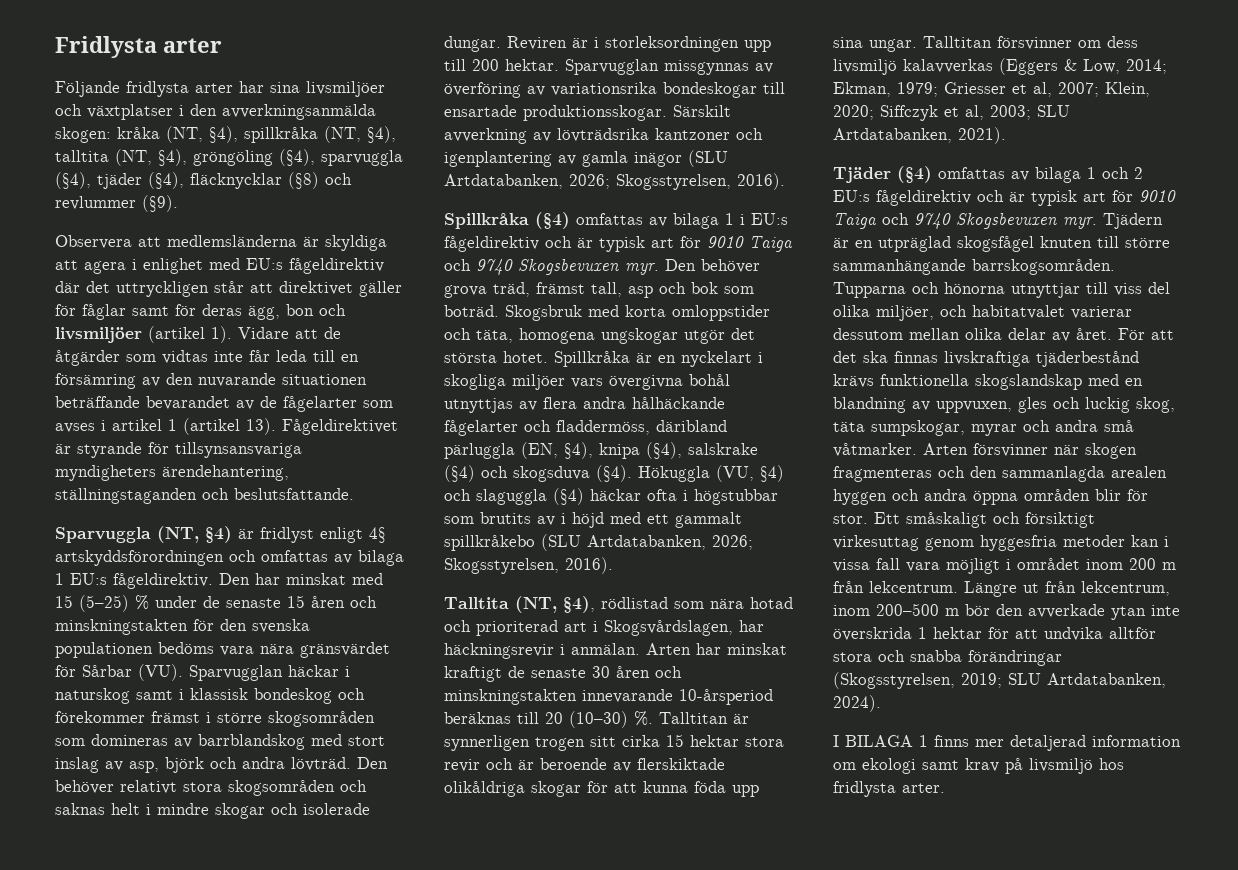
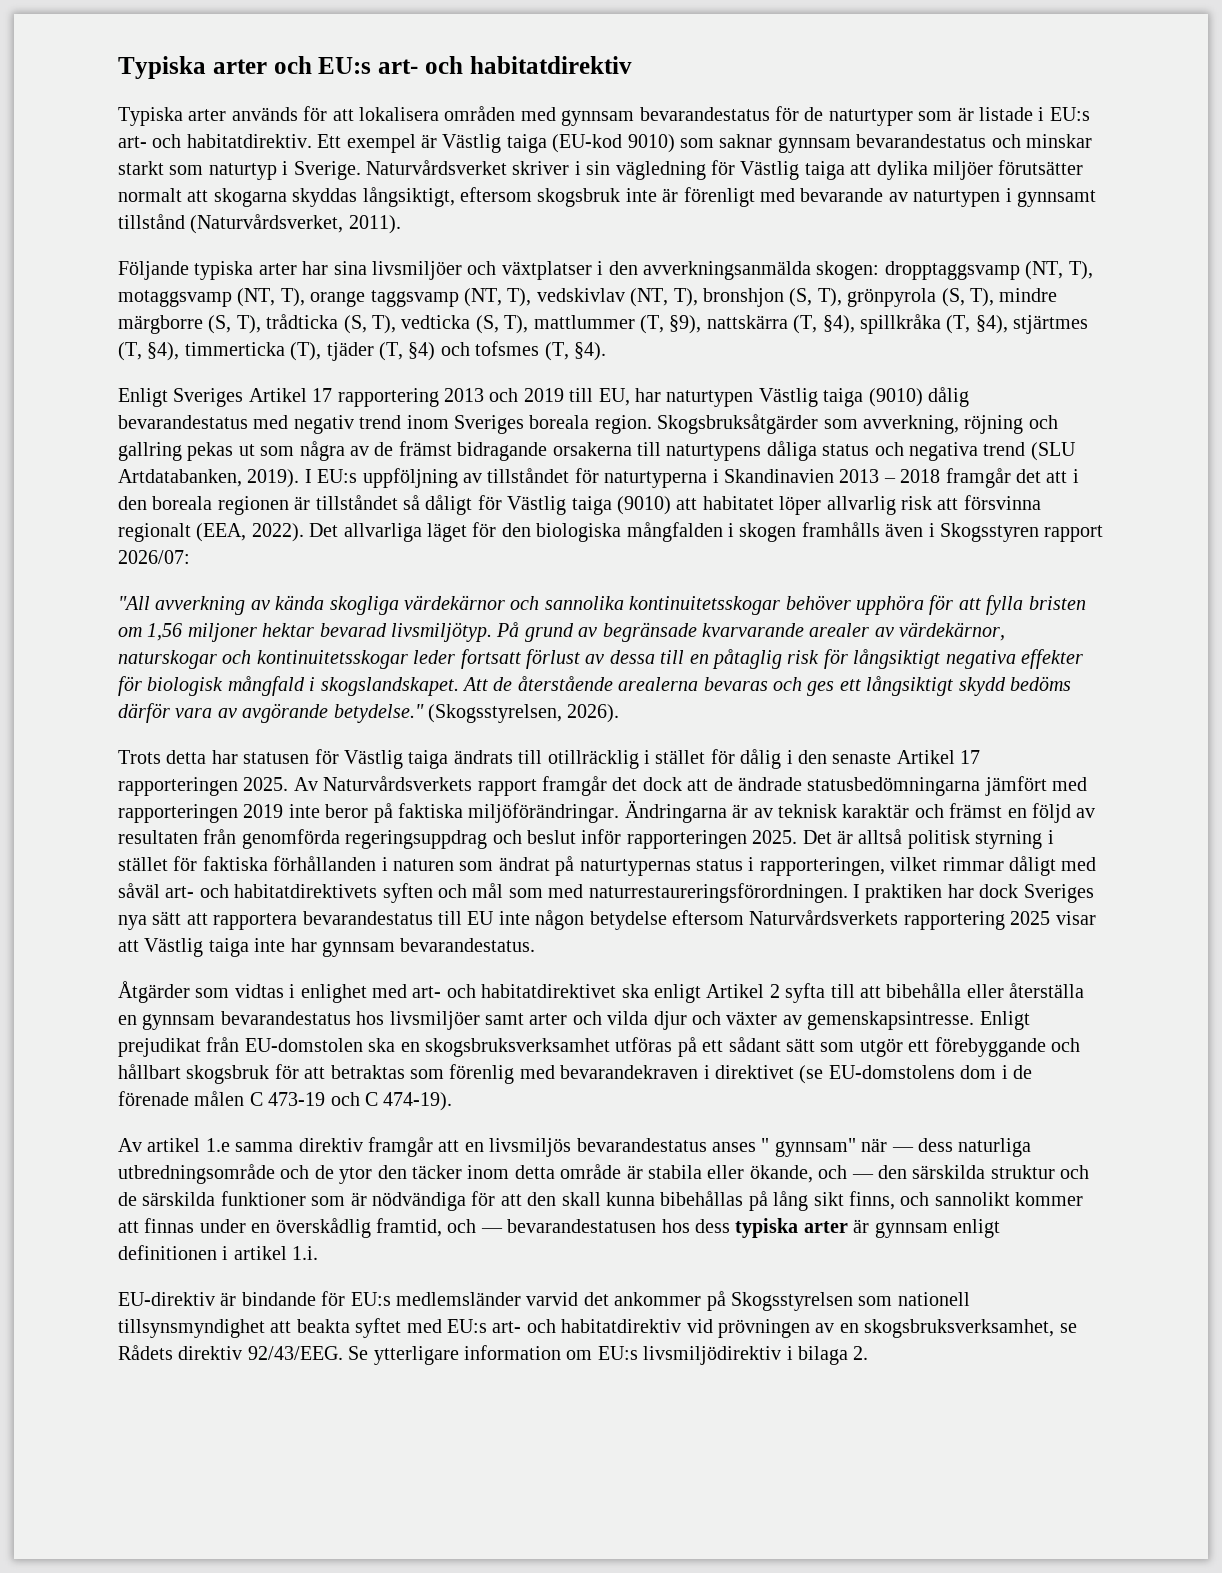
- Fridlysta arter
+ Typiska arter och EU:s art- och habitatdirektiv
+ Typiska arter används för att lokalisera områden med gynnsam bevarandestatus för de naturtyper som är listade i EU:s art- och habitatdirektiv. Ett exempel är Västlig taiga (EU-kod 9010) som saknar gynnsam bevarandestatus och minskar starkt som naturtyp i Sverige. Naturvårdsverket skriver i sin vägledning för Västlig taiga att dylika miljöer förutsätter normalt att skogarna skyddas långsiktigt, eftersom skogsbruk inte är förenligt med bevarande av naturtypen i gynnsamt tillstånd (Naturvårdsverket, 2011).
- Följande fridlysta arter har sina livsmiljöer och växtplatser i den avverkningsanmälda skogen: kråka (NT, §4), spillkråka (NT, §4), talltita (NT, §4), gröngöling (§4), sparvuggla (§4), tjäder (§4), fläcknycklar (§8) och revlummer (§9).
- Observera att medlemsländerna är skyldiga att agera i enlighet med EU:s fågeldirektiv där det uttryckligen står att direktivet gäller för fåglar samt för deras ägg, bon och livsmiljöer (artikel 1). Vidare att de åtgärder som vidtas inte får leda till en försämring av den nuvarande situationen beträffande bevarandet av de fågelarter som avses i artikel 1 (artikel 13). Fågeldirektivet är styrande för tillsynsansvariga myndigheters ärendehantering, ställningstaganden och beslutsfattande.
- Sparvuggla (NT, §4) är fridlyst enligt 4§ artskyddsförordningen och omfattas av bilaga 1 EU:s fågeldirektiv. Den har minskat med 15 (5–25) % under de senaste 15 åren och minskningstakten för den svenska populationen bedöms vara nära gränsvärdet för Sårbar (VU). Sparvugglan häckar i naturskog samt i klassisk bondeskog och förekommer främst i större skogsområden som domineras av barrblandskog med stort inslag av asp, björk och andra lövträd. Den behöver relativt stora skogsområden och saknas helt i mindre skogar och isolerade dungar. Reviren är i storleksordningen upp till 200 hektar. Sparvugglan missgynnas av överföring av variationsrika bondeskogar till ensartade produktionsskogar. Särskilt avverkning av lövträdsrika kantzoner och igenplantering av gamla inägor (SLU Artdatabanken, 2026; Skogsstyrelsen, 2016).
- Spillkråka (§4) omfattas av bilaga 1 i EU:s fågeldirektiv och är typisk art för 9010 Taiga och 9740 Skogsbevuxen myr. Den behöver grova träd, främst tall, asp och bok som boträd. Skogsbruk med korta omloppstider och täta, homogena ungskogar utgör det största hotet. Spillkråka är en nyckelart i skogliga miljöer vars övergivna bohål utnyttjas av flera andra hålhäckande fågelarter och fladdermöss, däribland pärluggla (EN, §4), knipa (§4), salskrake (§4) och skogsduva (§4). Hökuggla (VU, §4) och slaguggla (§4) häckar ofta i högstubbar som brutits av i höjd med ett gammalt spillkråkebo (SLU Artdatabanken, 2026; Skogsstyrelsen, 2016).
- Talltita (NT, §4), rödlistad som nära hotad och prioriterad art i Skogsvårdslagen, har häckningsrevir i anmälan. Arten har minskat kraftigt de senaste 30 åren och minskningstakten innevarande 10-årsperiod beräknas till 20 (10–30) %. Talltitan är synnerligen trogen sitt cirka 15 hektar stora revir och är beroende av flerskiktade olikåldriga skogar för att kunna föda upp sina ungar. Talltitan försvinner om dess livsmiljö kalavverkas (Eggers & Low, 2014; Ekman, 1979; Griesser et al, 2007; Klein, 2020; Siffczyk et al, 2003; SLU Artdatabanken, 2021).
- Tjäder (§4) omfattas av bilaga 1 och 2 EU:s fågeldirektiv och är typisk art för 9010 Taiga och 9740 Skogsbevuxen myr. Tjädern är en utpräglad skogsfågel knuten till större sammanhängande barrskogsområden. Tupparna och hönorna utnyttjar till viss del olika miljöer, och habitatvalet varierar dessutom mellan olika delar av året. För att det ska finnas livskraftiga tjäderbestånd krävs funktionella skogslandskap med en blandning av uppvuxen, gles och luckig skog, täta sumpskogar, myrar och andra små våtmarker. Arten försvinner när skogen fragmenteras och den sammanlagda arealen hyggen och andra öppna områden blir för stor. Ett småskaligt och försiktigt virkesuttag genom hyggesfria metoder kan i vissa fall vara möjligt i området inom 200 m från lekcentrum. Längre ut från lekcentrum, inom 200–500 m bör den avverkade ytan inte överskrida 1 hektar för att undvika alltför stora och snabba förändringar (Skogsstyrelsen, 2019; SLU Artdatabanken, 2024).
- I BILAGA 1 finns mer detaljerad information om ekologi samt krav på livsmiljö hos fridlysta arter.
+ Följande typiska arter har sina livsmiljöer och växtplatser i den avverkningsanmälda skogen: dropptaggsvamp (NT, T), motaggsvamp (NT, T), orange taggsvamp (NT, T), vedskivlav (NT, T), bronshjon (S, T), grönpyrola (S, T), mindre märgborre (S, T), trådticka (S, T), vedticka (S, T), mattlummer (T, §9), nattskärra (T, §4), spillkråka (T, §4), stjärtmes (T, §4), timmerticka (T), tjäder (T, §4) och tofsmes (T, §4).
+ Enligt Sveriges Artikel 17 rapportering 2013 och 2019 till EU, har naturtypen Västlig taiga (9010) dålig bevarandestatus med negativ trend inom Sveriges boreala region. Skogsbruksåtgärder som avverkning, röjning och gallring pekas ut som några av de främst bidragande orsakerna till naturtypens dåliga status och negativa trend (SLU Artdatabanken, 2019). I EU:s uppföljning av tillståndet för naturtyperna i Skandinavien 2013 – 2018 framgår det att i den boreala regionen är tillståndet så dåligt för Västlig taiga (9010) att habitatet löper allvarlig risk att försvinna regionalt (EEA, 2022). Det allvarliga läget för den biologiska mångfalden i skogen framhålls även i Skogsstyren rapport 2026/07:
+ "All avverkning av kända skogliga värdekärnor och sannolika kontinuitetsskogar behöver upphöra för att fylla bristen om 1,56 miljoner hektar bevarad livsmiljötyp. På grund av begränsade kvarvarande arealer av värdekärnor, naturskogar och kontinuitetsskogar leder fortsatt förlust av dessa till en påtaglig risk för långsiktigt negativa effekter för biologisk mångfald i skogslandskapet. Att de återstående arealerna bevaras och ges ett långsiktigt skydd bedöms därför vara av avgörande betydelse." (Skogsstyrelsen, 2026).
+ Trots detta har statusen för Västlig taiga ändrats till otillräcklig i stället för dålig i den senaste Artikel 17 rapporteringen 2025. Av Naturvårdsverkets rapport framgår det dock att de ändrade statusbedömningarna jämfört med rapporteringen 2019 inte beror på faktiska miljöförändringar. Ändringarna är av teknisk karaktär och främst en följd av resultaten från genomförda regeringsuppdrag och beslut inför rapporteringen 2025. Det är alltså politisk styrning i stället för faktiska förhållanden i naturen som ändrat på naturtypernas status i rapporteringen, vilket rimmar dåligt med såväl art- och habitatdirektivets syften och mål som med naturrestaureringsförordningen. I praktiken har dock Sveriges nya sätt att rapportera bevarandestatus till EU inte någon betydelse eftersom Naturvårdsverkets rapportering 2025 visar att Västlig taiga inte har gynnsam bevarandestatus.
+ Åtgärder som vidtas i enlighet med art- och habitatdirektivet ska enligt Artikel 2 syfta till att bibehålla eller återställa en gynnsam bevarandestatus hos livsmiljöer samt arter och vilda djur och växter av gemenskapsintresse. Enligt prejudikat från EU-domstolen ska en skogsbruksverksamhet utföras på ett sådant sätt som utgör ett förebyggande och hållbart skogsbruk för att betraktas som förenlig med bevarandekraven i direktivet (se EU-domstolens dom i de förenade målen C 473-19 och C 474-19).
+ Av artikel 1.e samma direktiv framgår att en livsmiljös bevarandestatus anses " gynnsam" när — dess naturliga utbredningsområde och de ytor den täcker inom detta område är stabila eller ökande, och — den särskilda struktur och de särskilda funktioner som är nödvändiga för att den skall kunna bibehållas på lång sikt finns, och sannolikt kommer att finnas under en överskådlig framtid, och — bevarandestatusen hos dess typiska arter är gynnsam enligt definitionen i artikel 1.i.
+ EU-direktiv är bindande för EU:s medlemsländer varvid det ankommer på Skogsstyrelsen som nationell tillsynsmyndighet att beakta syftet med EU:s art- och habitatdirektiv vid prövningen av en skogsbruksverksamhet, se Rådets direktiv 92/43/EEG. Se ytterligare information om EU:s livsmiljödirektiv i bilaga 2.

